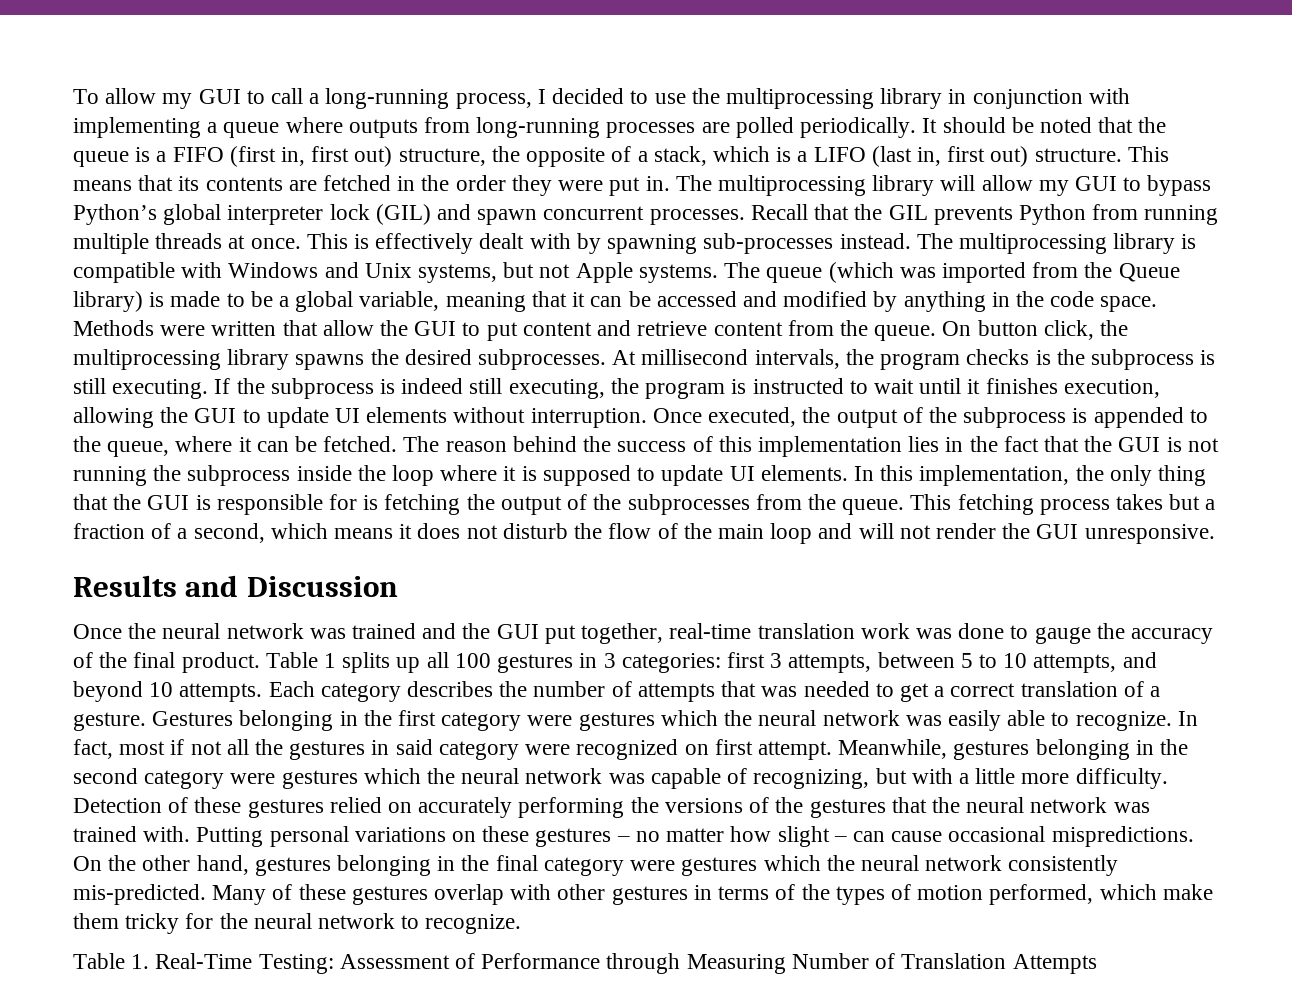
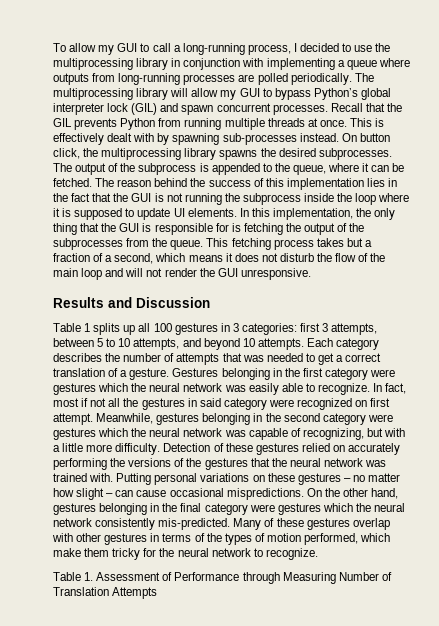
- It should be noted that the queue is a FIFO (first in, first out) structure, the opposite of a stack, which is a LIFO (last in, first out) structure. This means that its contents are fetched in the order they were put in.
- The multiprocessing library is compatible with Windows and Unix systems, but not Apple systems. The queue (which was imported from the Queue library) is made to be a global variable, meaning that it can be accessed and modified by anything in the code space. Methods were written that allow the GUI to put content and retrieve content from the queue.
- At millisecond intervals, the program checks is the subprocess is still executing. If the subprocess is indeed still executing, the program is instructed to wait until it finishes execution, allowing the GUI to update UI elements without interruption. Once executed, the output of the subprocess is appended to the queue, where it can be fetched.
+ The output of the subprocess is appended to the queue, where it can be fetched.
- Once the neural network was trained and the GUI put together, real-time translation work was done to gauge the accuracy of the final product.
- Table 1. Real-Time Testing: Assessment of Performance through Measuring Number of Translation Attempts
+ Table 1. Assessment of Performance through Measuring Number of Translation Attempts

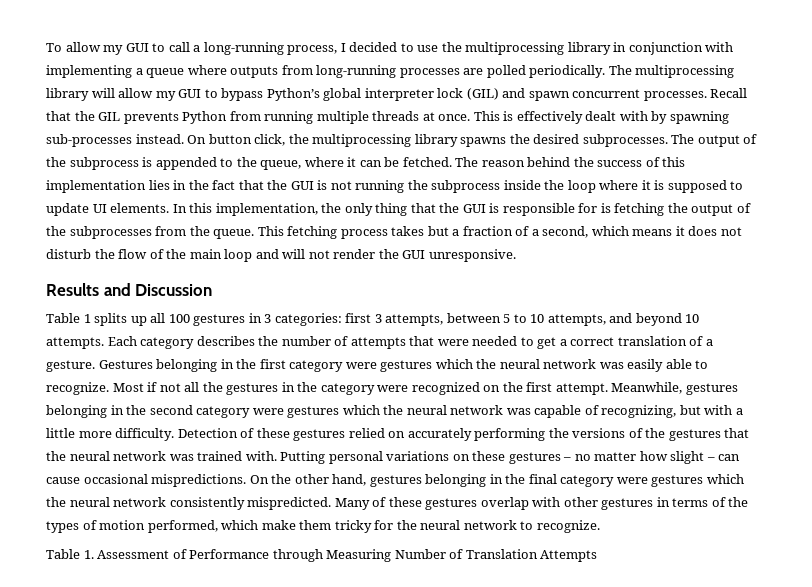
- Each category describes the number of attempts that was needed to get a correct translation of a gesture.
+ Each category describes the number of attempts that were needed to get a correct translation of a gesture.
- In fact, most if not all the gestures in said category were recognized on first attempt.
+ Most if not all the gestures in the category were recognized on the first attempt.
- On the other hand, gestures belonging in the final category were gestures which the neural network consistently mis-predicted.
+ On the other hand, gestures belonging in the final category were gestures which the neural network consistently mispredicted.

